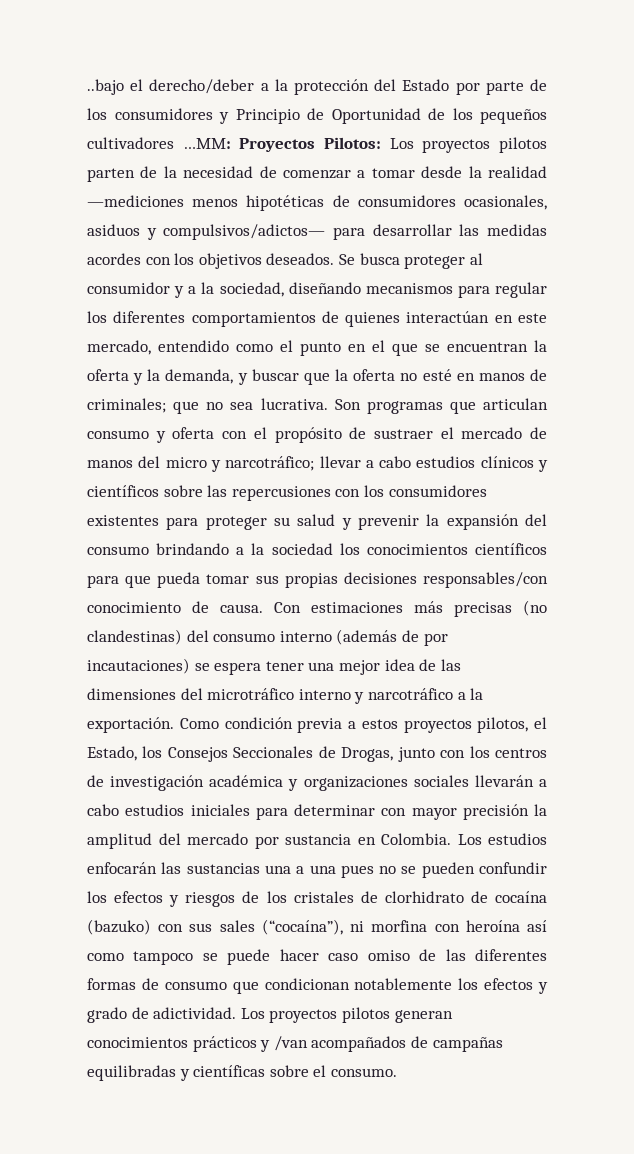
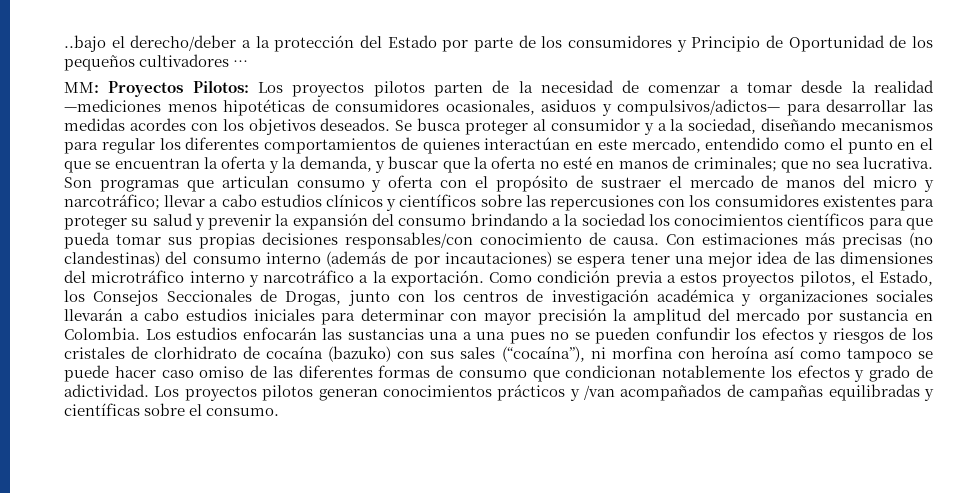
- ..bajo el derecho/deber a la protección del Estado por parte de los consumidores y Principio de Oportunidad de los pequeños cultivadores …MM: Proyectos Pilotos: Los proyectos pilotos parten de la necesidad de comenzar a tomar desde la realidad —mediciones menos hipotéticas de consumidores ocasionales, asiduos y compulsivos/adictos— para desarrollar las medidas acordes con los objetivos deseados.
+ ..bajo el derecho/deber a la protección del Estado por parte de los consumidores y Principio de Oportunidad de los pequeños cultivadores …
+ MM: Proyectos Pilotos: Los proyectos pilotos parten de la necesidad de comenzar a tomar desde la realidad —mediciones menos hipotéticas de consumidores ocasionales, asiduos y compulsivos/adictos— para desarrollar las medidas acordes con los objetivos deseados.

